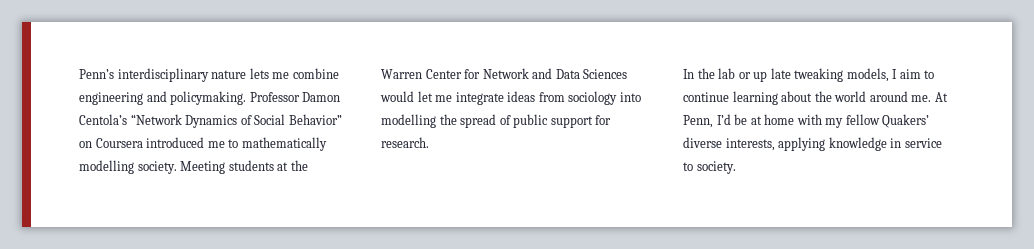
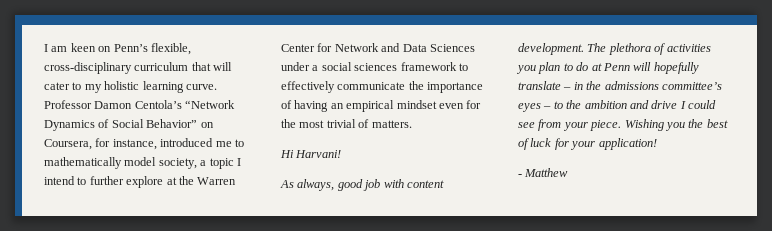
- Penn’s interdisciplinary nature lets me combine engineering and policymaking.
+ I am keen on Penn’s flexible, cross-disciplinary curriculum that will cater to my holistic learning curve.
- Professor Damon Centola’s “Network Dynamics of Social Behavior” on Coursera introduced me to mathematically modelling society. Meeting students at the Warren Center for Network and Data Sciences would let me integrate ideas from sociology into modelling the spread of public support for research.
- In the lab or up late tweaking models, I aim to continue learning about the world around me. At Penn, I’d be at home with my fellow Quakers’ diverse interests, applying knowledge in service to society.
+ Professor Damon Centola’s “Network Dynamics of Social Behavior” on Coursera, for instance, introduced me to mathematically model society, a topic I intend to further explore at the Warren Center for Network and Data Sciences under a social sciences framework to effectively communicate the importance of having an empirical mindset even for the most trivial of matters.
+ Hi Harvani!
+ As always, good job with content development. The plethora of activities you plan to do at Penn will hopefully translate – in the admissions committee’s eyes – to the ambition and drive I could see from your piece. Wishing you the best of luck for your application!
+ - Matthew

